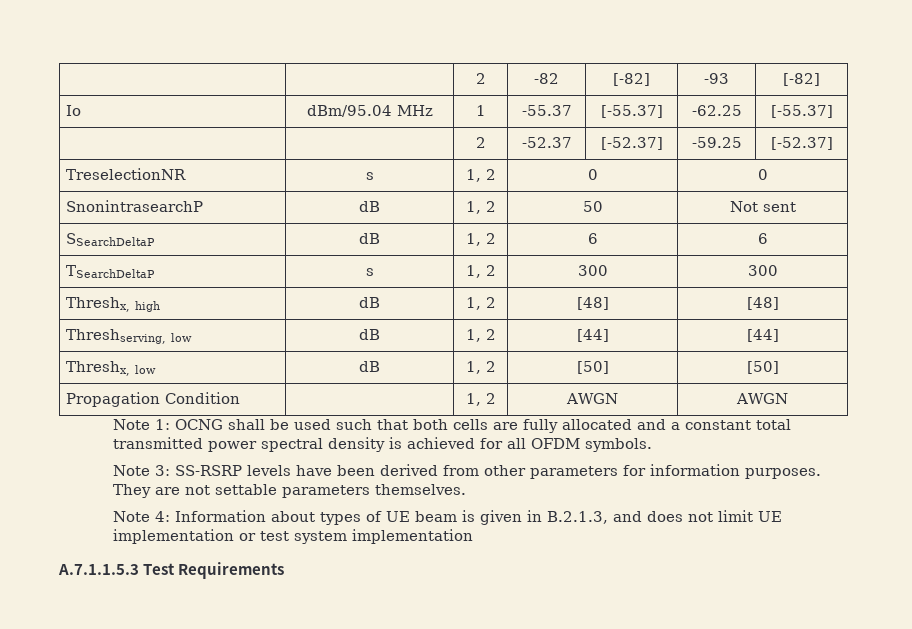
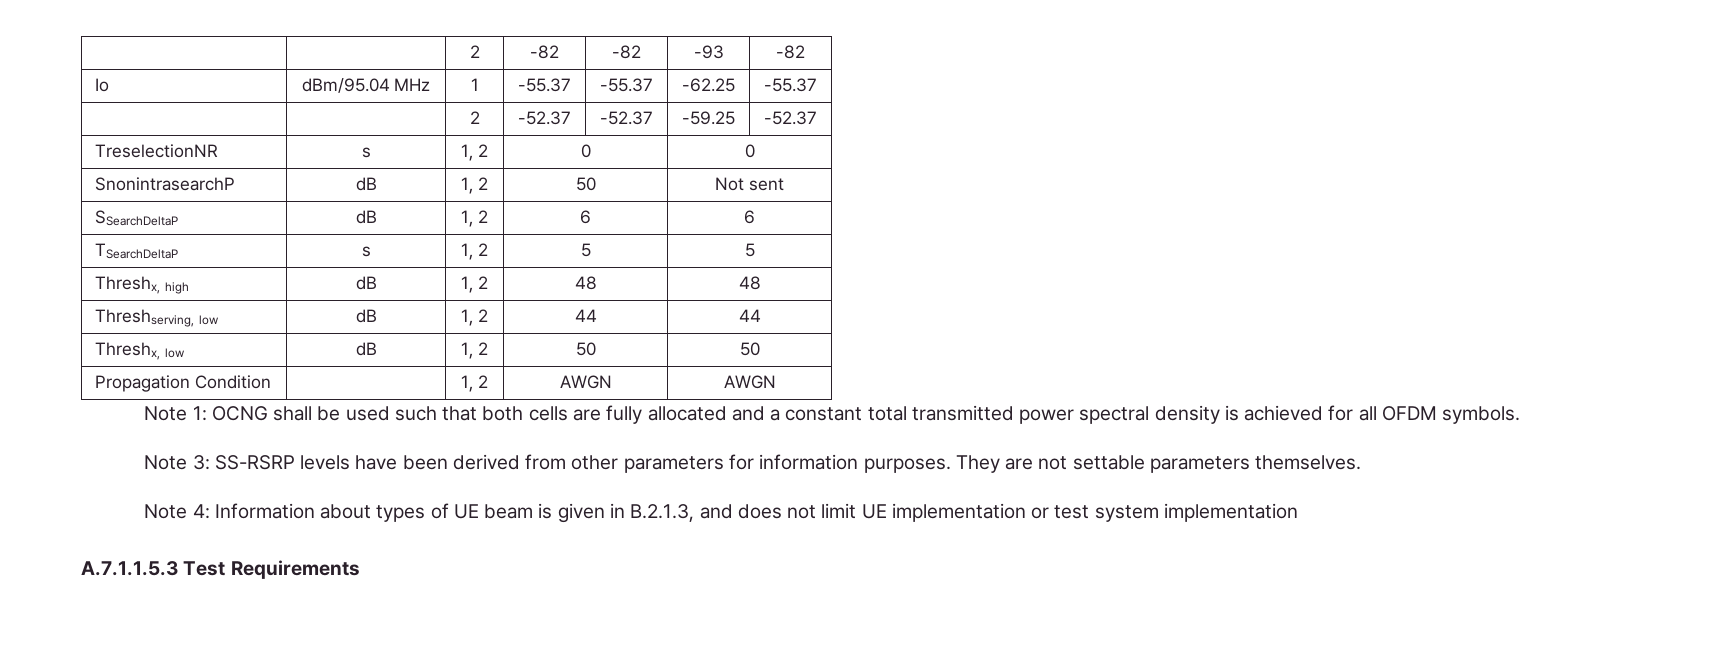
- | | 2 | -82 | [-82] | -93 | [-82]
+ | | 2 | -82 | -82 | -93 | -82
- Io | dBm/95.04 MHz | 1 | -55.37 | [-55.37] | -62.25 | [-55.37]
+ Io | dBm/95.04 MHz | 1 | -55.37 | -55.37 | -62.25 | -55.37
- | | 2 | -52.37 | [-52.37] | -59.25 | [-52.37]
+ | | 2 | -52.37 | -52.37 | -59.25 | -52.37
- TSearchDeltaP | s | 1, 2 | 300 | 300
+ TSearchDeltaP | s | 1, 2 | 5 | 5
- Threshx, high | dB | 1, 2 | [48] | [48]
+ Threshx, high | dB | 1, 2 | 48 | 48
- Threshserving, low | dB | 1, 2 | [44] | [44]
+ Threshserving, low | dB | 1, 2 | 44 | 44
- Threshx, low | dB | 1, 2 | [50] | [50]
+ Threshx, low | dB | 1, 2 | 50 | 50

